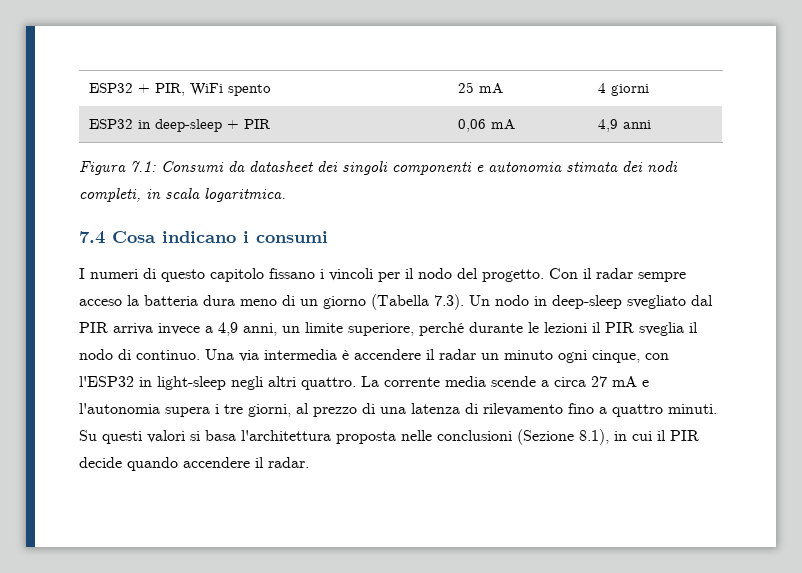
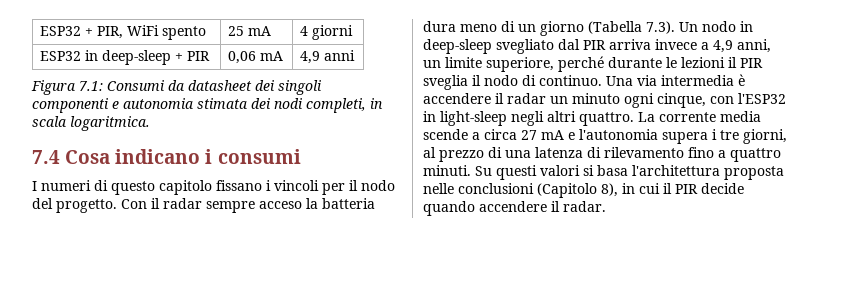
- Su questi valori si basa l'architettura proposta nelle conclusioni (Sezione 8.1), in cui il PIR decide quando accendere il radar.
+ Su questi valori si basa l'architettura proposta nelle conclusioni (Capitolo 8), in cui il PIR decide quando accendere il radar.

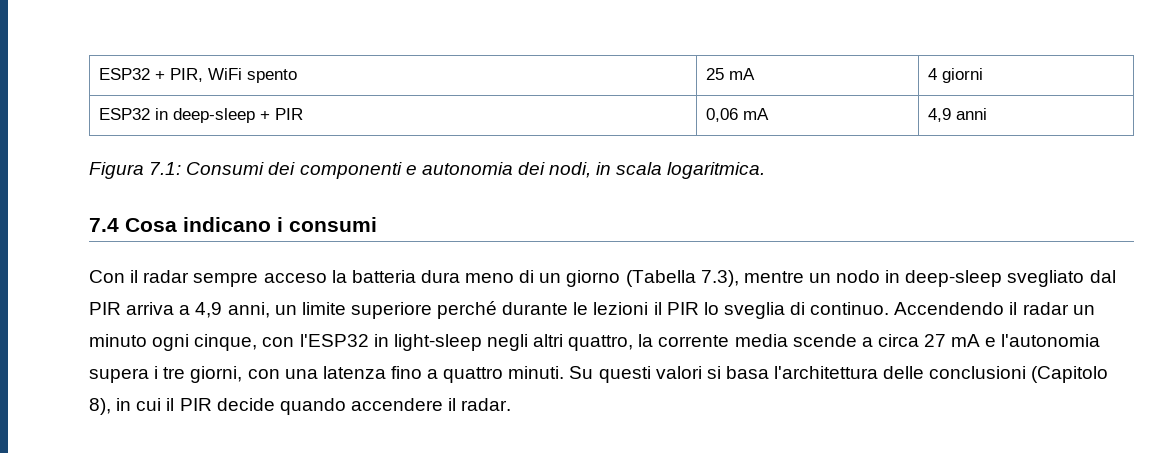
- Figura 7.1: Consumi da datasheet dei singoli componenti e autonomia stimata dei nodi completi, in scala logaritmica.
+ Figura 7.1: Consumi dei componenti e autonomia dei nodi, in scala logaritmica.
- I numeri di questo capitolo fissano i vincoli per il nodo del progetto. Con il radar sempre acceso la batteria dura meno di un giorno (Tabella 7.3). Un nodo in deep-sleep svegliato dal PIR arriva invece a 4,9 anni, un limite superiore, perché durante le lezioni il PIR sveglia il nodo di continuo. Una via intermedia è accendere il radar un minuto ogni cinque, con l'ESP32 in light-sleep negli altri quattro. La corrente media scende a circa 27 mA e l'autonomia supera i tre giorni, al prezzo di una latenza di rilevamento fino a quattro minuti.
+ Con il radar sempre acceso la batteria dura meno di un giorno (Tabella 7.3), mentre un nodo in deep-sleep svegliato dal PIR arriva a 4,9 anni, un limite superiore perché durante le lezioni il PIR lo sveglia di continuo. Accendendo il radar un minuto ogni cinque, con l'ESP32 in light-sleep negli altri quattro, la corrente media scende a circa 27 mA e l'autonomia supera i tre giorni, con una latenza fino a quattro minuti.
- Su questi valori si basa l'architettura proposta nelle conclusioni (Capitolo 8), in cui il PIR decide quando accendere il radar.
+ Su questi valori si basa l'architettura delle conclusioni (Capitolo 8), in cui il PIR decide quando accendere il radar.

